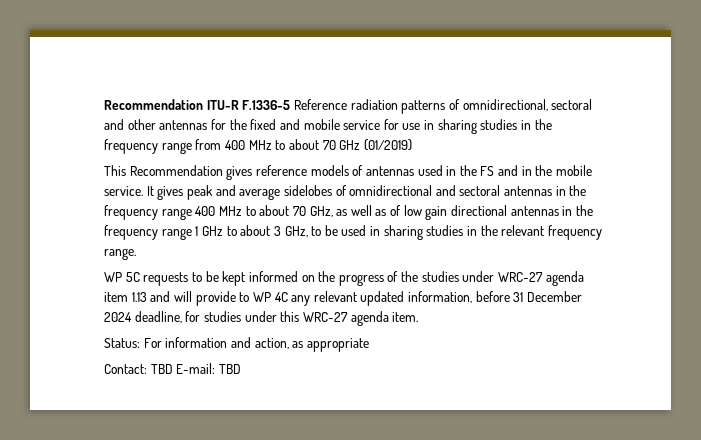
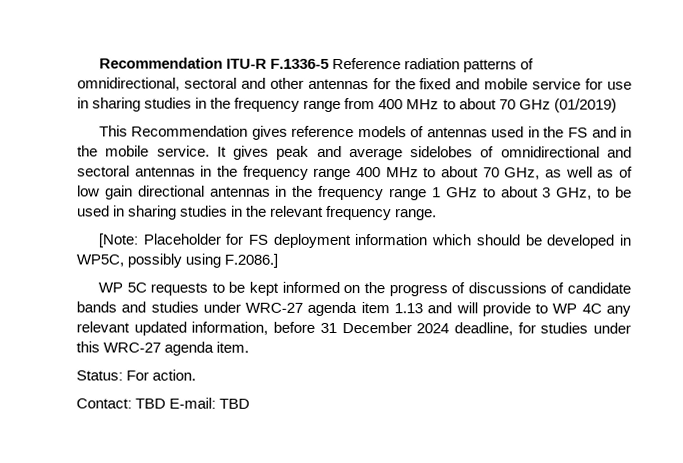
+ [Note: Placeholder for FS deployment information which should be developed in WP5C, possibly using F.2086.]
- WP 5C requests to be kept informed on the progress of the studies under WRC-27 agenda item 1.13 and will provide to WP 4C any relevant updated information, before 31 December 2024 deadline, for studies under this WRC-27 agenda item.
+ WP 5C requests to be kept informed on the progress of discussions of candidate bands and studies under WRC-27 agenda item 1.13 and will provide to WP 4C any relevant updated information, before 31 December 2024 deadline, for studies under this WRC-27 agenda item.
- Status: For information and action, as appropriate
+ Status: For action.

